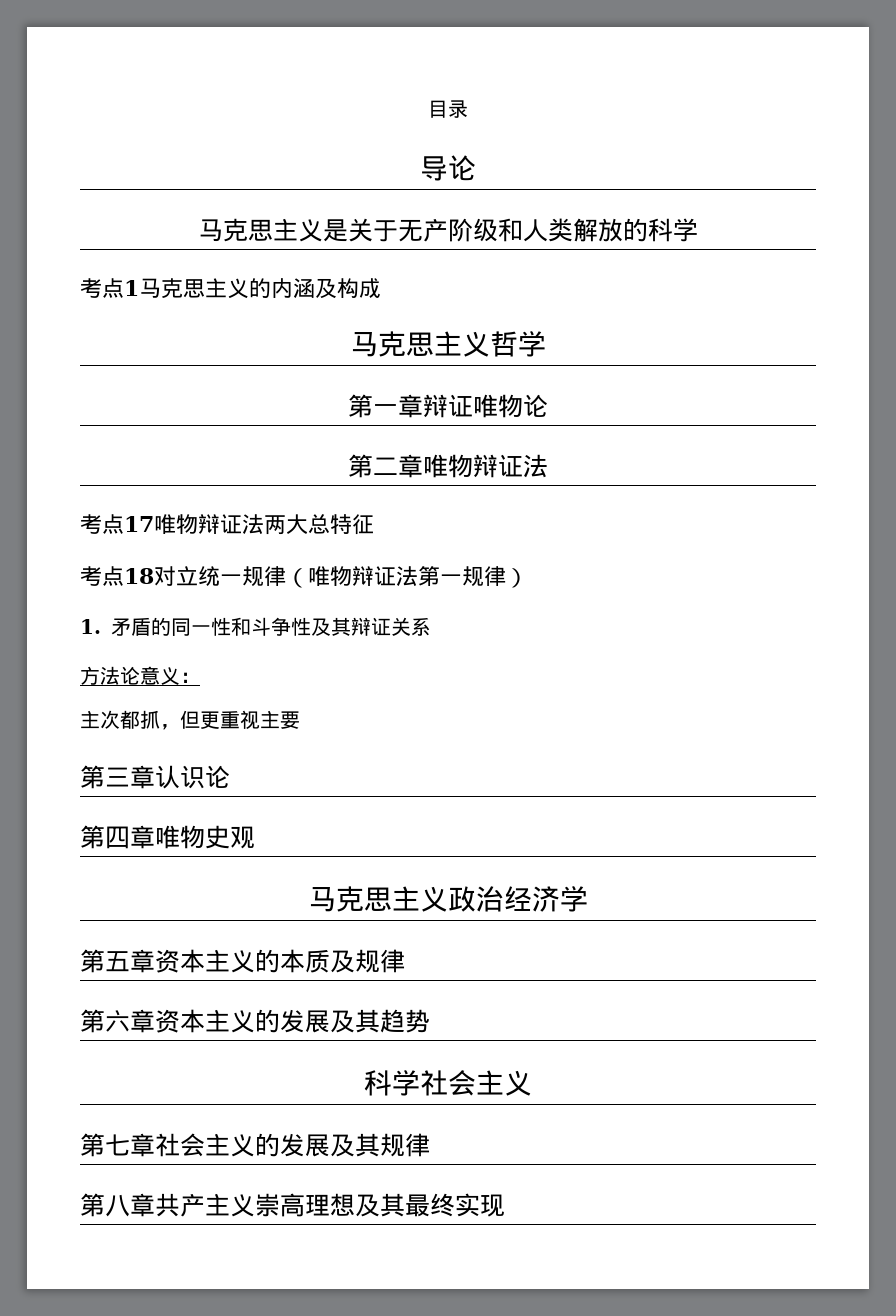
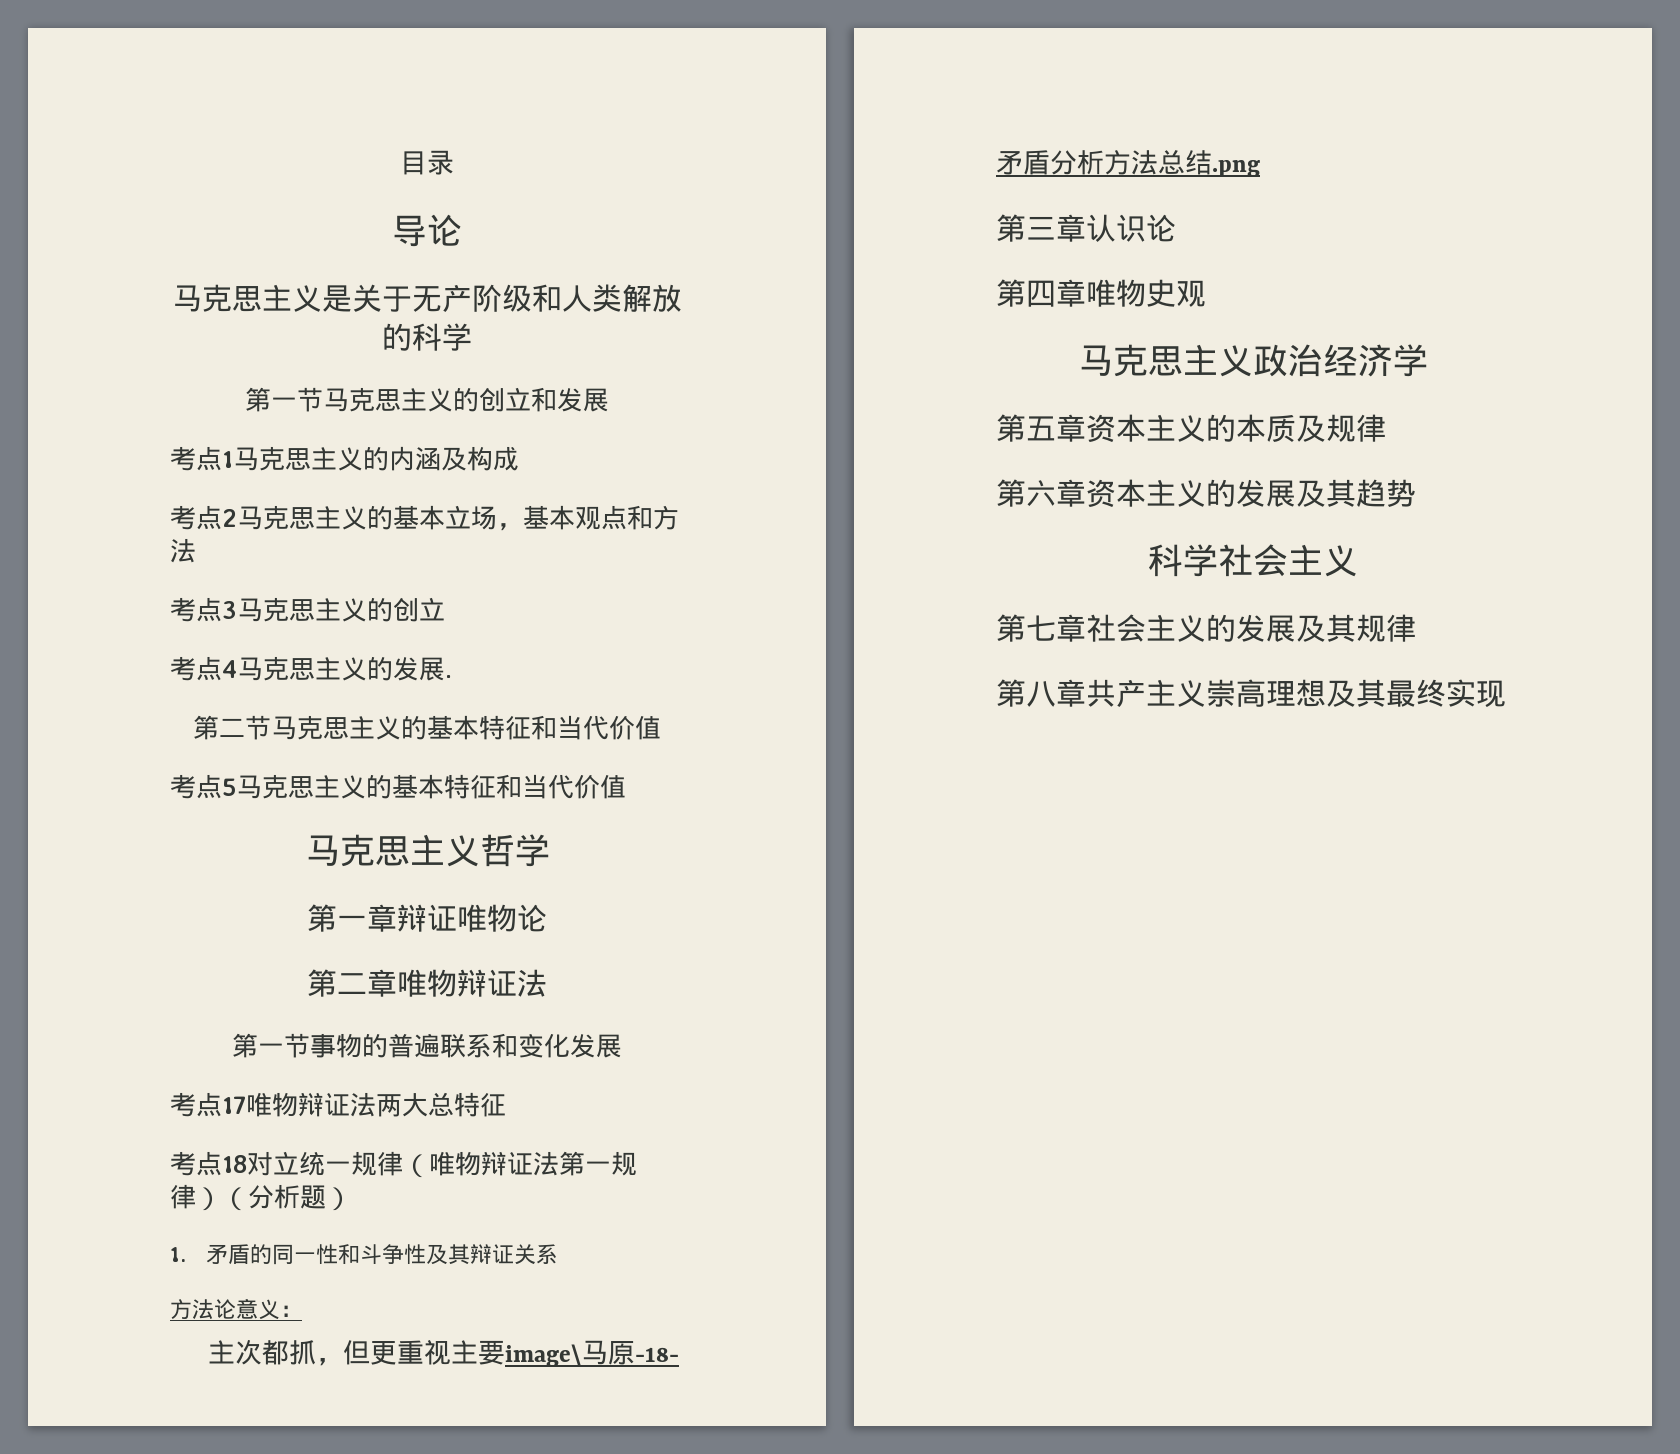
+ 第一节马克思主义的创立和发展
+ 考点2马克思主义的基本立场，基本观点和方法
+ 考点3马克思主义的创立
+ 考点4马克思主义的发展.
+ 第二节马克思主义的基本特征和当代价值
+ 考点5马克思主义的基本特征和当代价值
+ 第一节事物的普遍联系和变化发展
- 考点18对立统一规律（唯物辩证法第一规律）
+ 考点18对立统一规律（唯物辩证法第一规律）（分析题）
- 主次都抓，但更重视主要
+ 主次都抓，但更重视主要image\马原-18-矛盾分析方法总结.png

